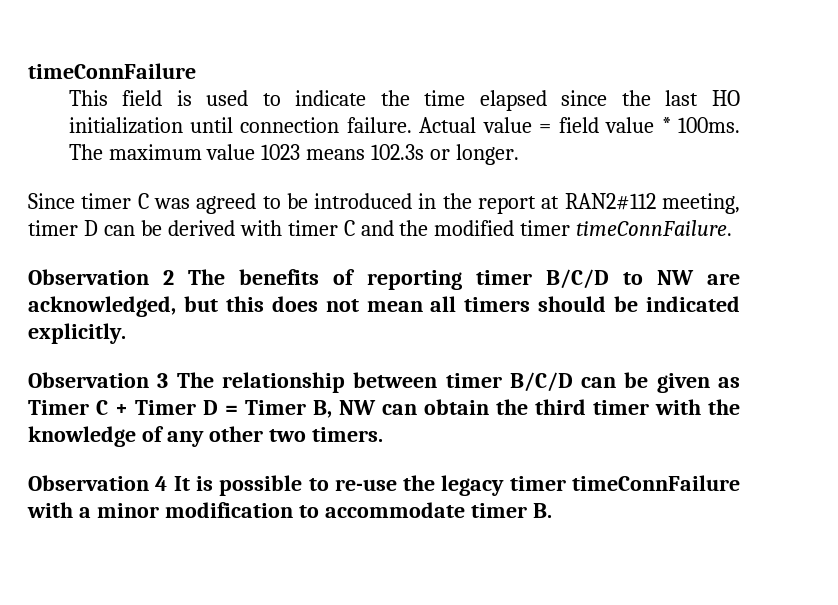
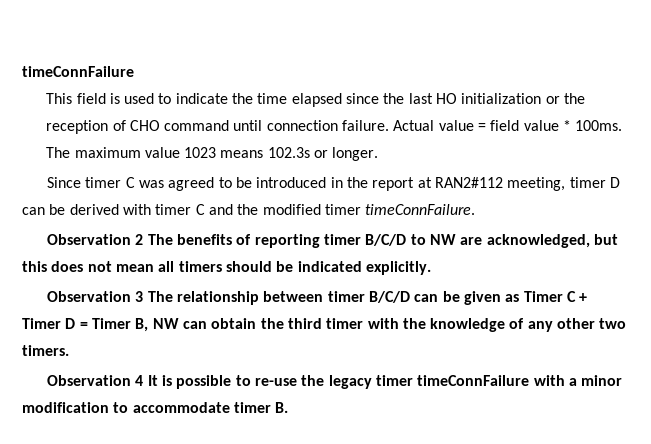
- This field is used to indicate the time elapsed since the last HO initialization until connection failure.
+ This field is used to indicate the time elapsed since the last HO initialization or the reception of CHO command until connection failure.

